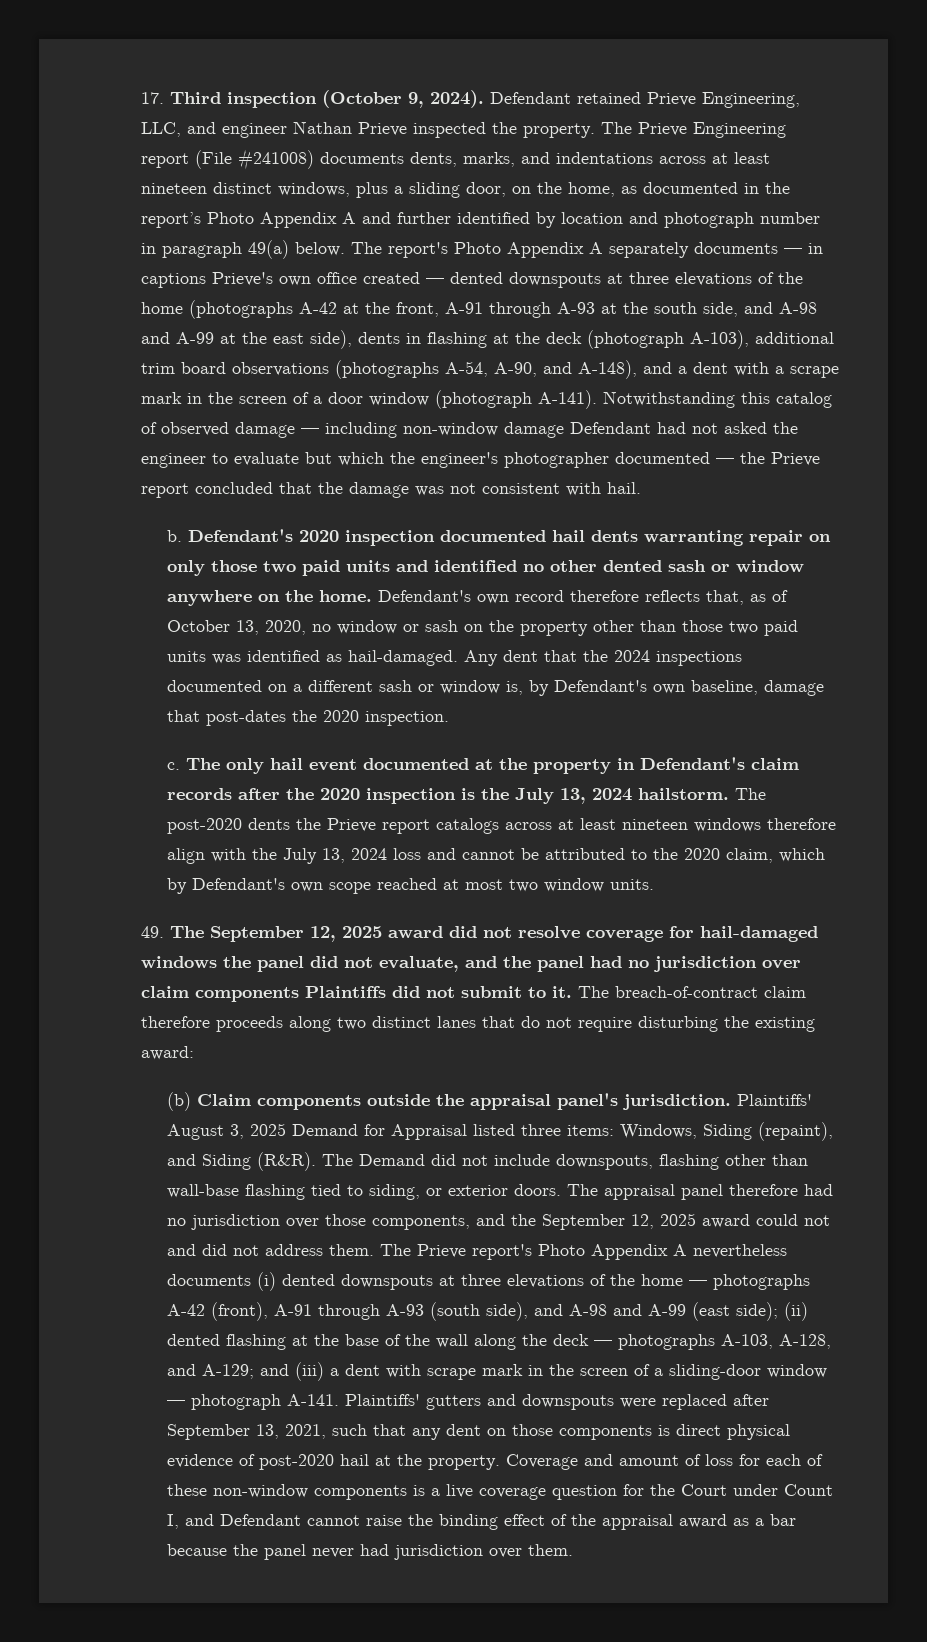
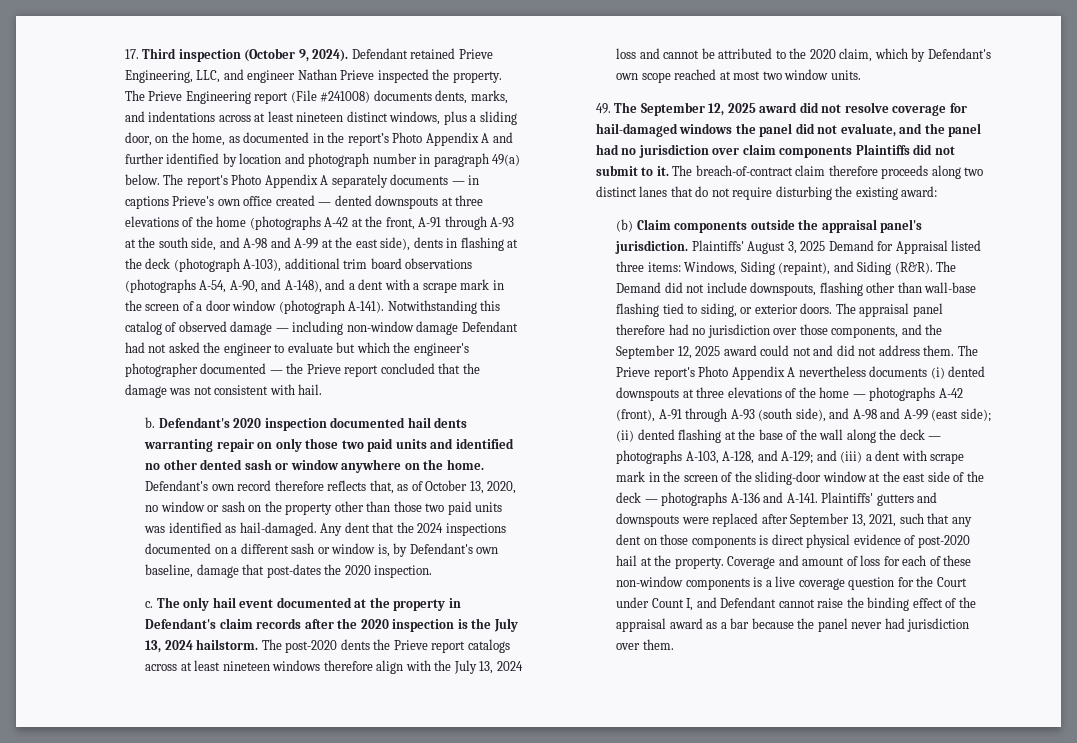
- and (iii) a dent with scrape mark in the screen of a sliding-door window — photograph A-141.
+ and (iii) a dent with scrape mark in the screen of the sliding-door window at the east side of the deck — photographs A-136 and A-141.

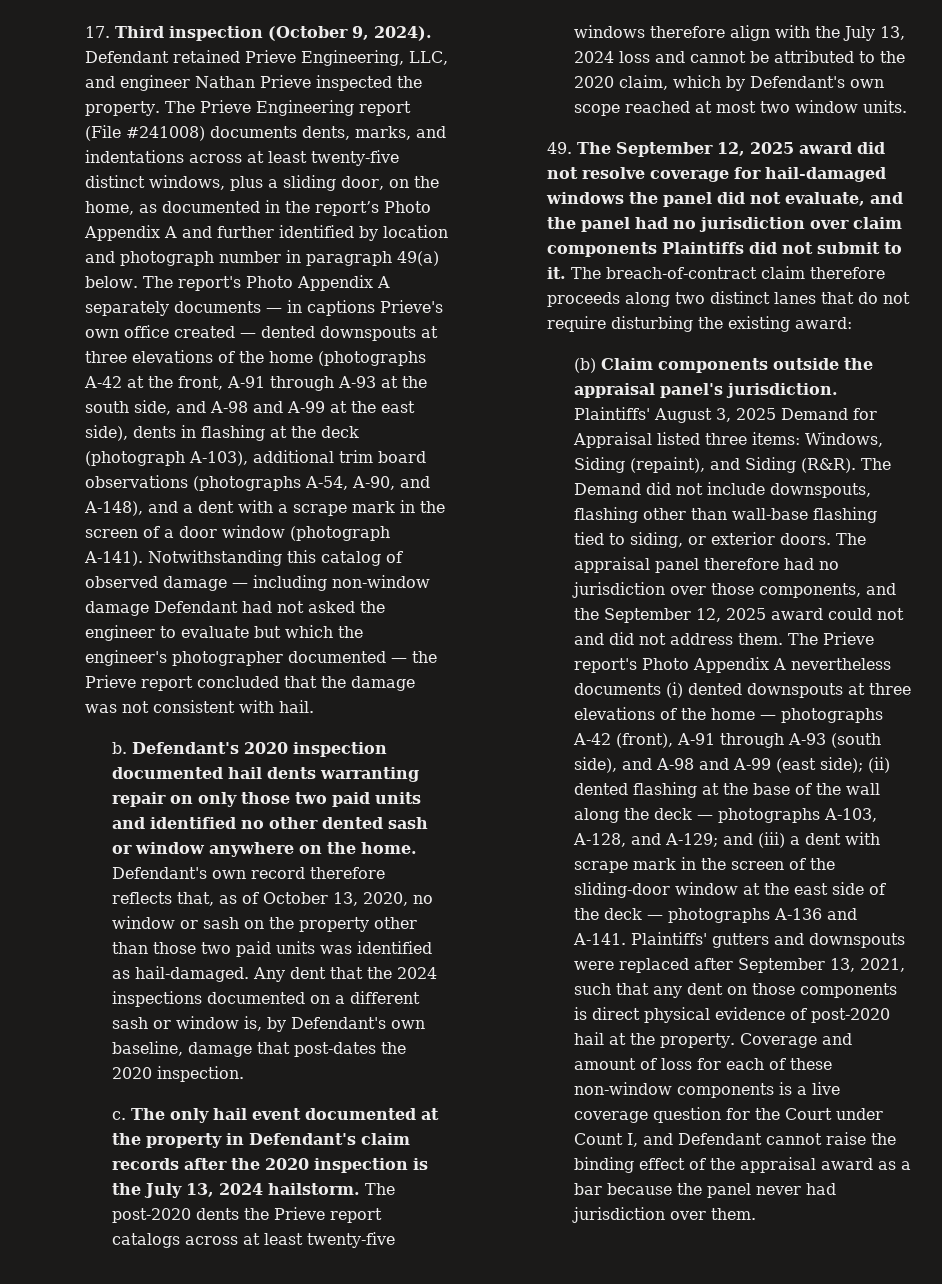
- The Prieve Engineering report (File #241008) documents dents, marks, and indentations across at least nineteen distinct windows, plus a sliding door, on the home, as documented in the report’s Photo Appendix A and further identified by location and photograph number in paragraph 49(a) below.
+ The Prieve Engineering report (File #241008) documents dents, marks, and indentations across at least twenty-five distinct windows, plus a sliding door, on the home, as documented in the report’s Photo Appendix A and further identified by location and photograph number in paragraph 49(a) below.
- The post-2020 dents the Prieve report catalogs across at least nineteen windows therefore align with the July 13, 2024 loss and cannot be attributed to the 2020 claim, which by Defendant's own scope reached at most two window units.
+ The post-2020 dents the Prieve report catalogs across at least twenty-five windows therefore align with the July 13, 2024 loss and cannot be attributed to the 2020 claim, which by Defendant's own scope reached at most two window units.

